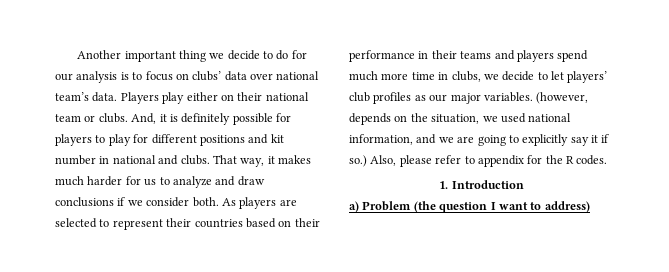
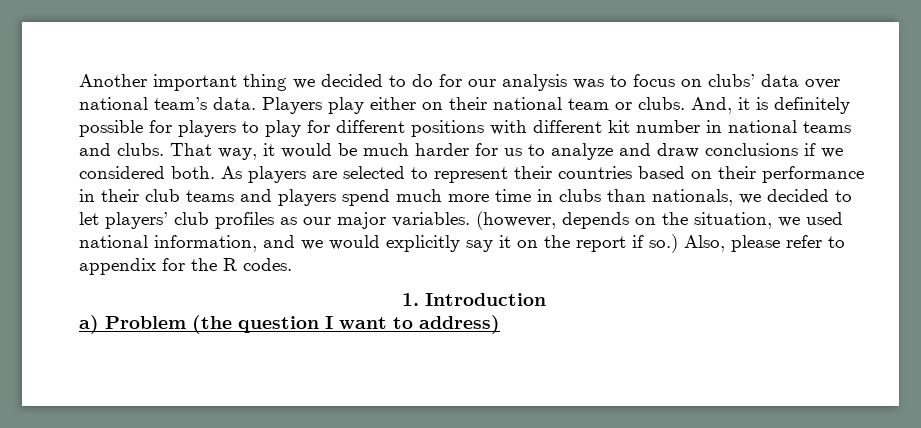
- Another important thing we decide to do for our analysis is to focus on clubs’ data over national team’s data.
+ Another important thing we decided to do for our analysis was to focus on clubs’ data over national team’s data.
- And, it is definitely possible for players to play for different positions and kit number in national and clubs.
+ And, it is definitely possible for players to play for different positions with different kit number in national teams and clubs.
- That way, it makes much harder for us to analyze and draw conclusions if we consider both.
+ That way, it would be much harder for us to analyze and draw conclusions if we considered both.
- As players are selected to represent their countries based on their performance in their teams and players spend much more time in clubs, we decide to let players’ club profiles as our major variables.
+ As players are selected to represent their countries based on their performance in their club teams and players spend much more time in clubs than nationals, we decided to let players’ club profiles as our major variables.
- (however, depends on the situation, we used national information, and we are going to explicitly say it if so.)
+ (however, depends on the situation, we used national information, and we would explicitly say it on the report if so.)

